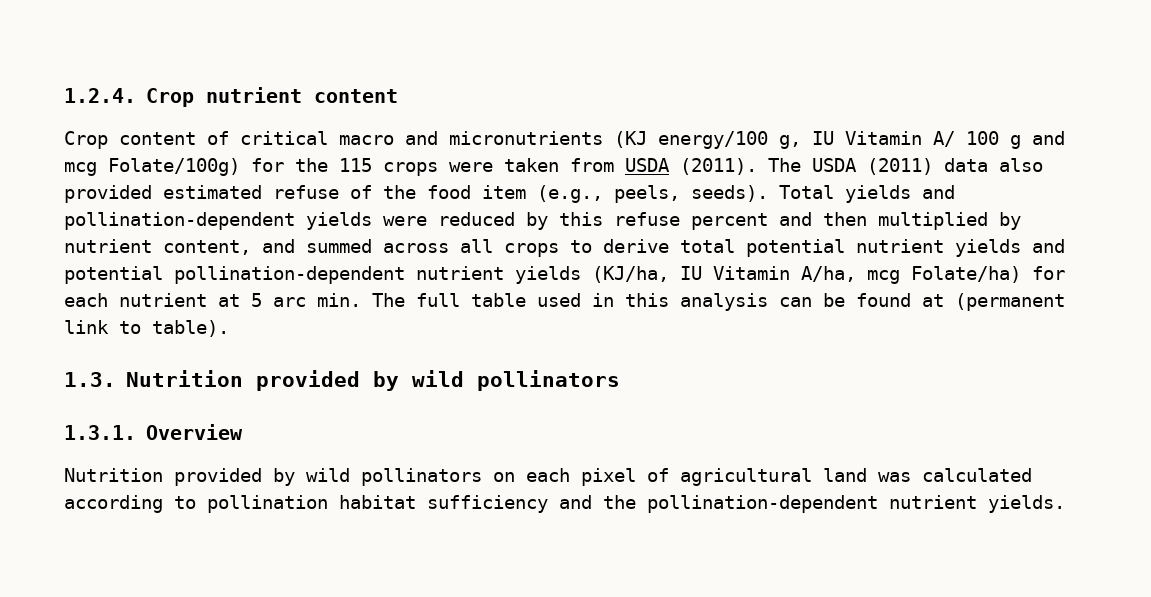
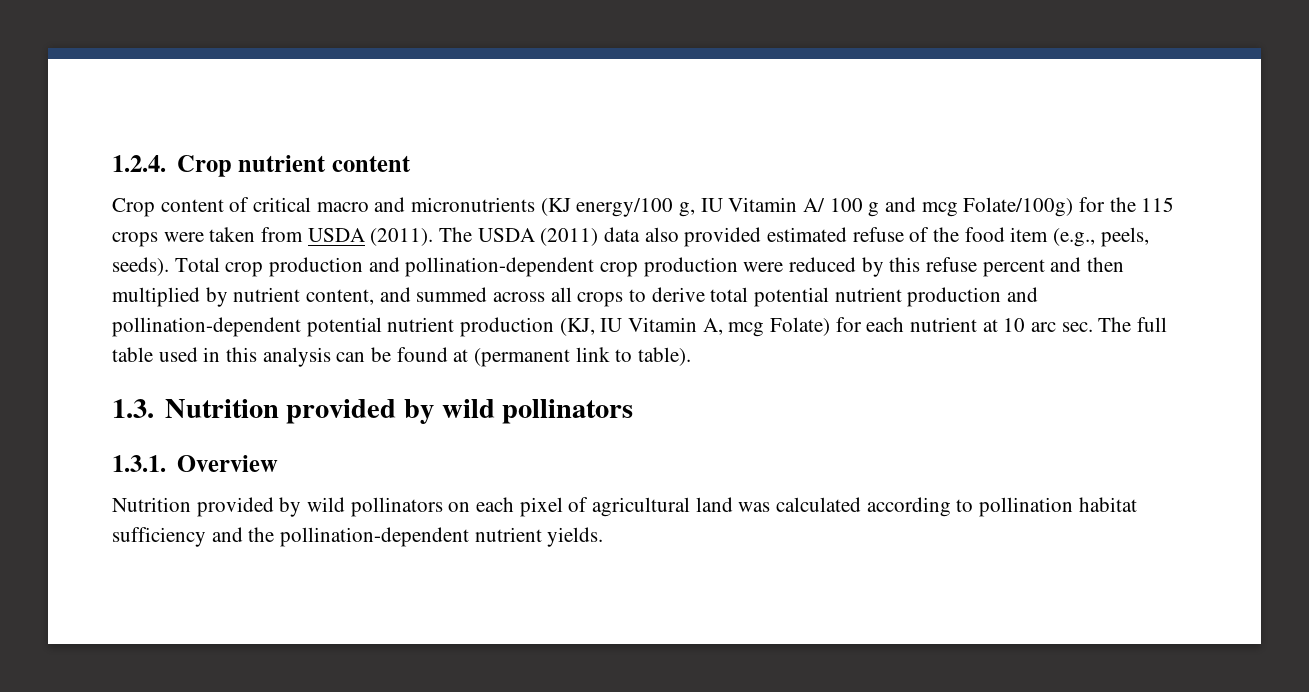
- Total yields and pollination-dependent yields were reduced by this refuse percent and then multiplied by nutrient content, and summed across all crops to derive total potential nutrient yields and potential pollination-dependent nutrient yields (KJ/ha, IU Vitamin A/ha, mcg Folate/ha) for each nutrient at 5 arc min. The full table used in this analysis can be found at (permanent link to table).
+ Total crop production and pollination-dependent crop production were reduced by this refuse percent and then multiplied by nutrient content, and summed across all crops to derive total potential nutrient production and pollination-dependent potential nutrient production (KJ, IU Vitamin A, mcg Folate) for each nutrient at 10 arc sec. The full table used in this analysis can be found at (permanent link to table).

